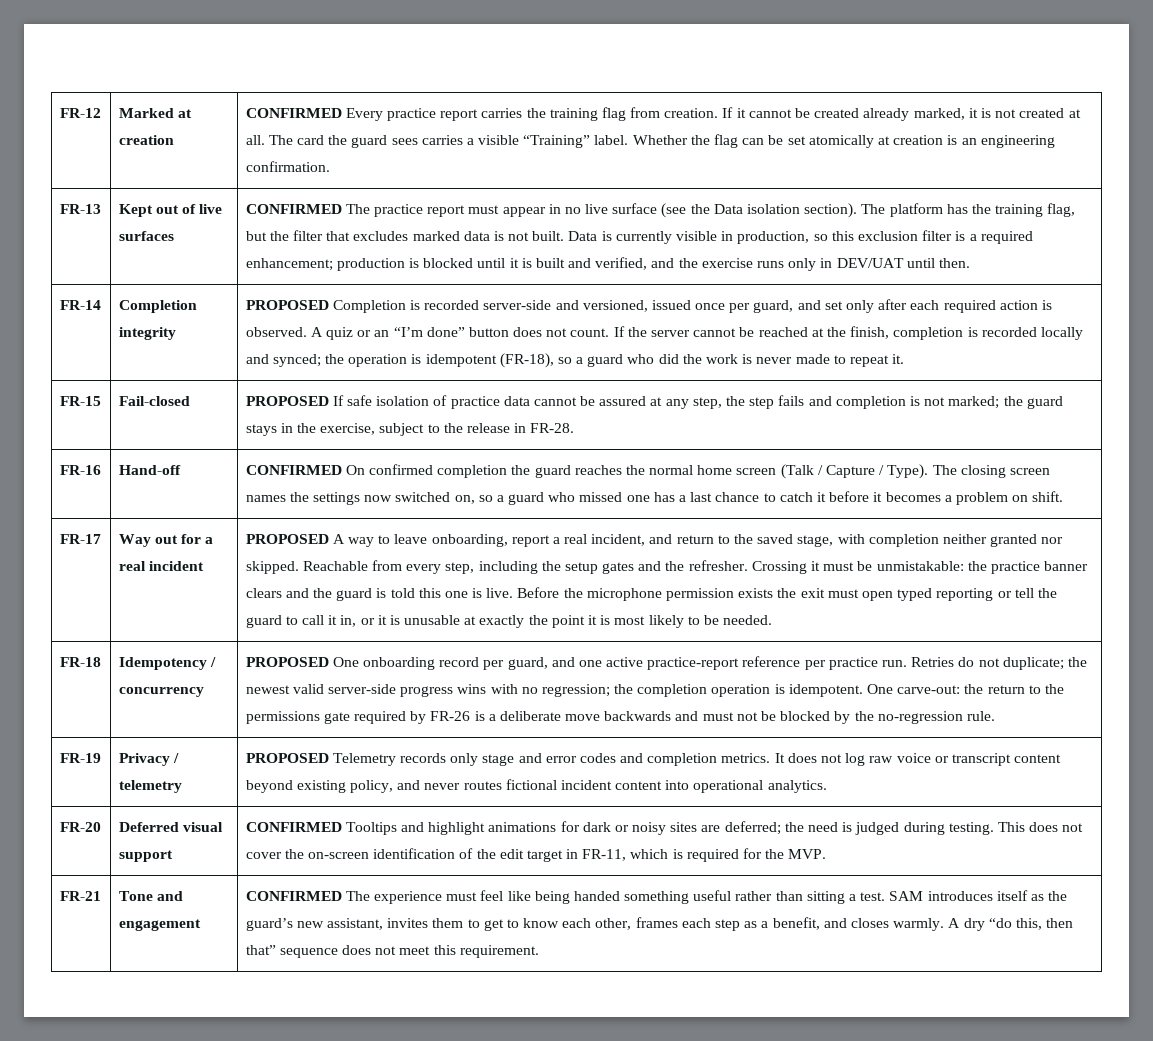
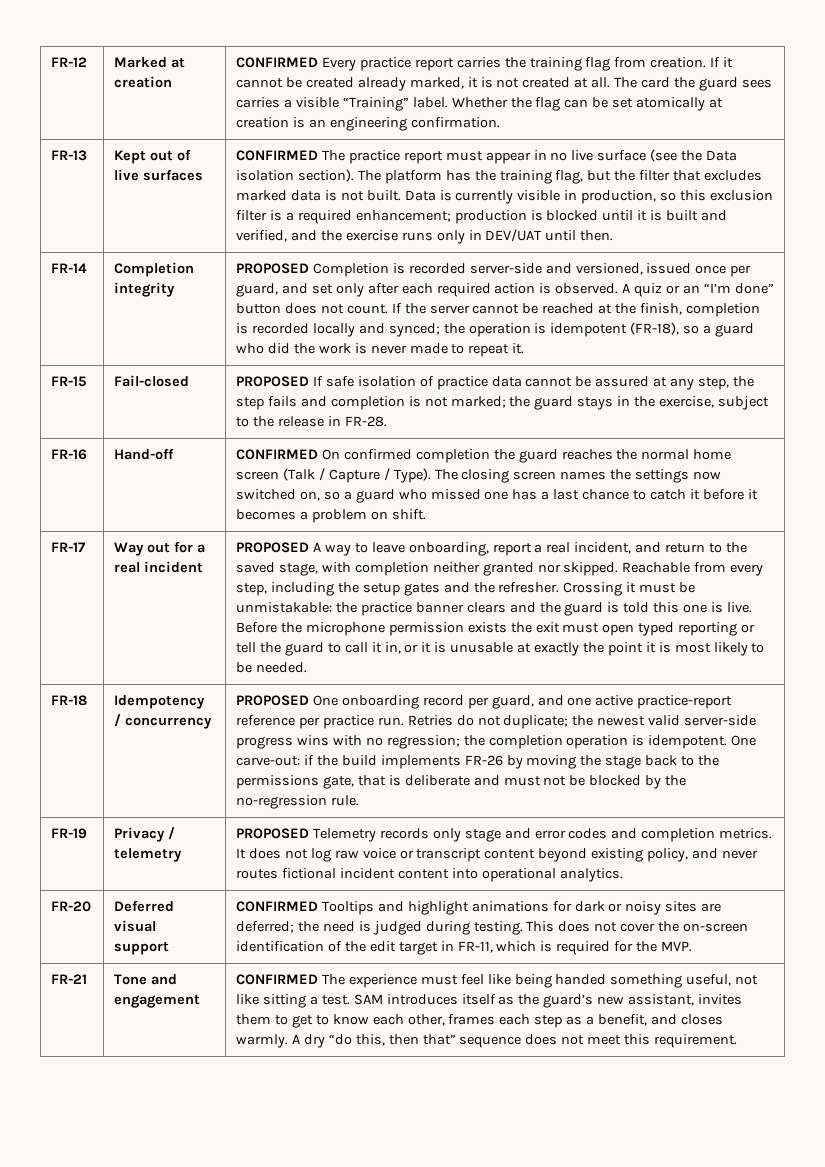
- One carve-out: the return to the permissions gate required by FR-26 is a deliberate move backwards and must not be blocked by the no-regression rule.
+ One carve-out: if the build implements FR-26 by moving the stage back to the permissions gate, that is deliberate and must not be blocked by the no-regression rule.
- CONFIRMED The experience must feel like being handed something useful rather than sitting a test.
+ CONFIRMED The experience must feel like being handed something useful, not like sitting a test.

